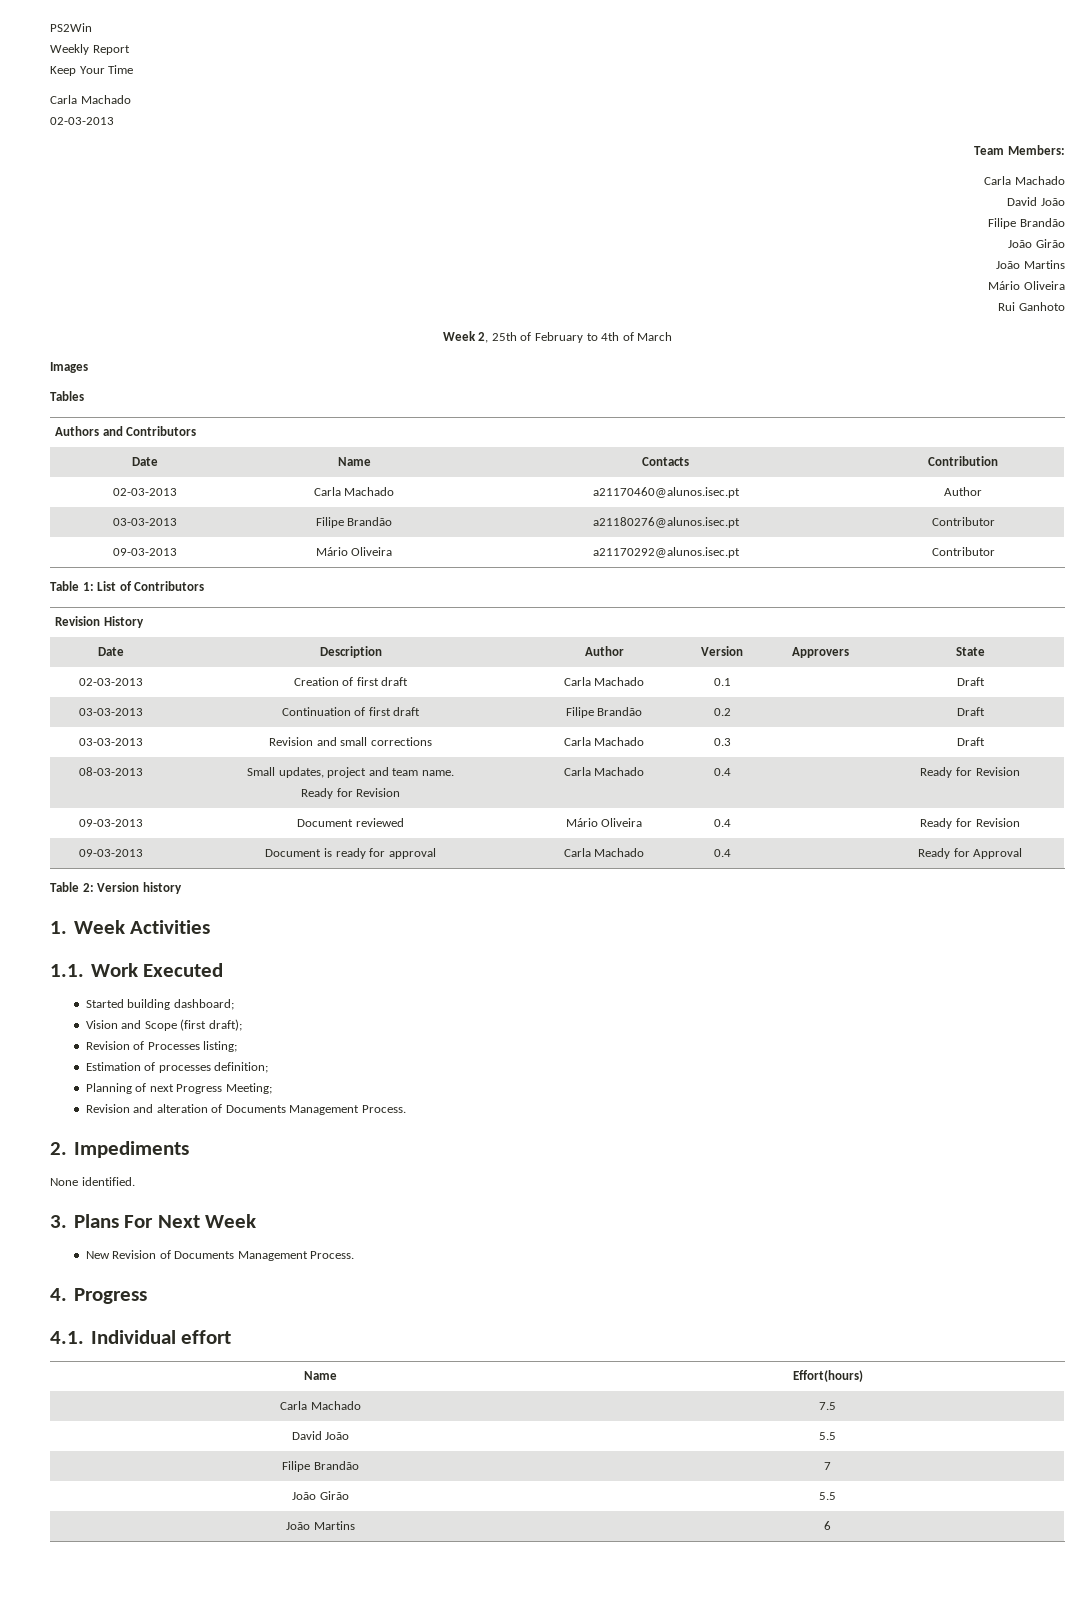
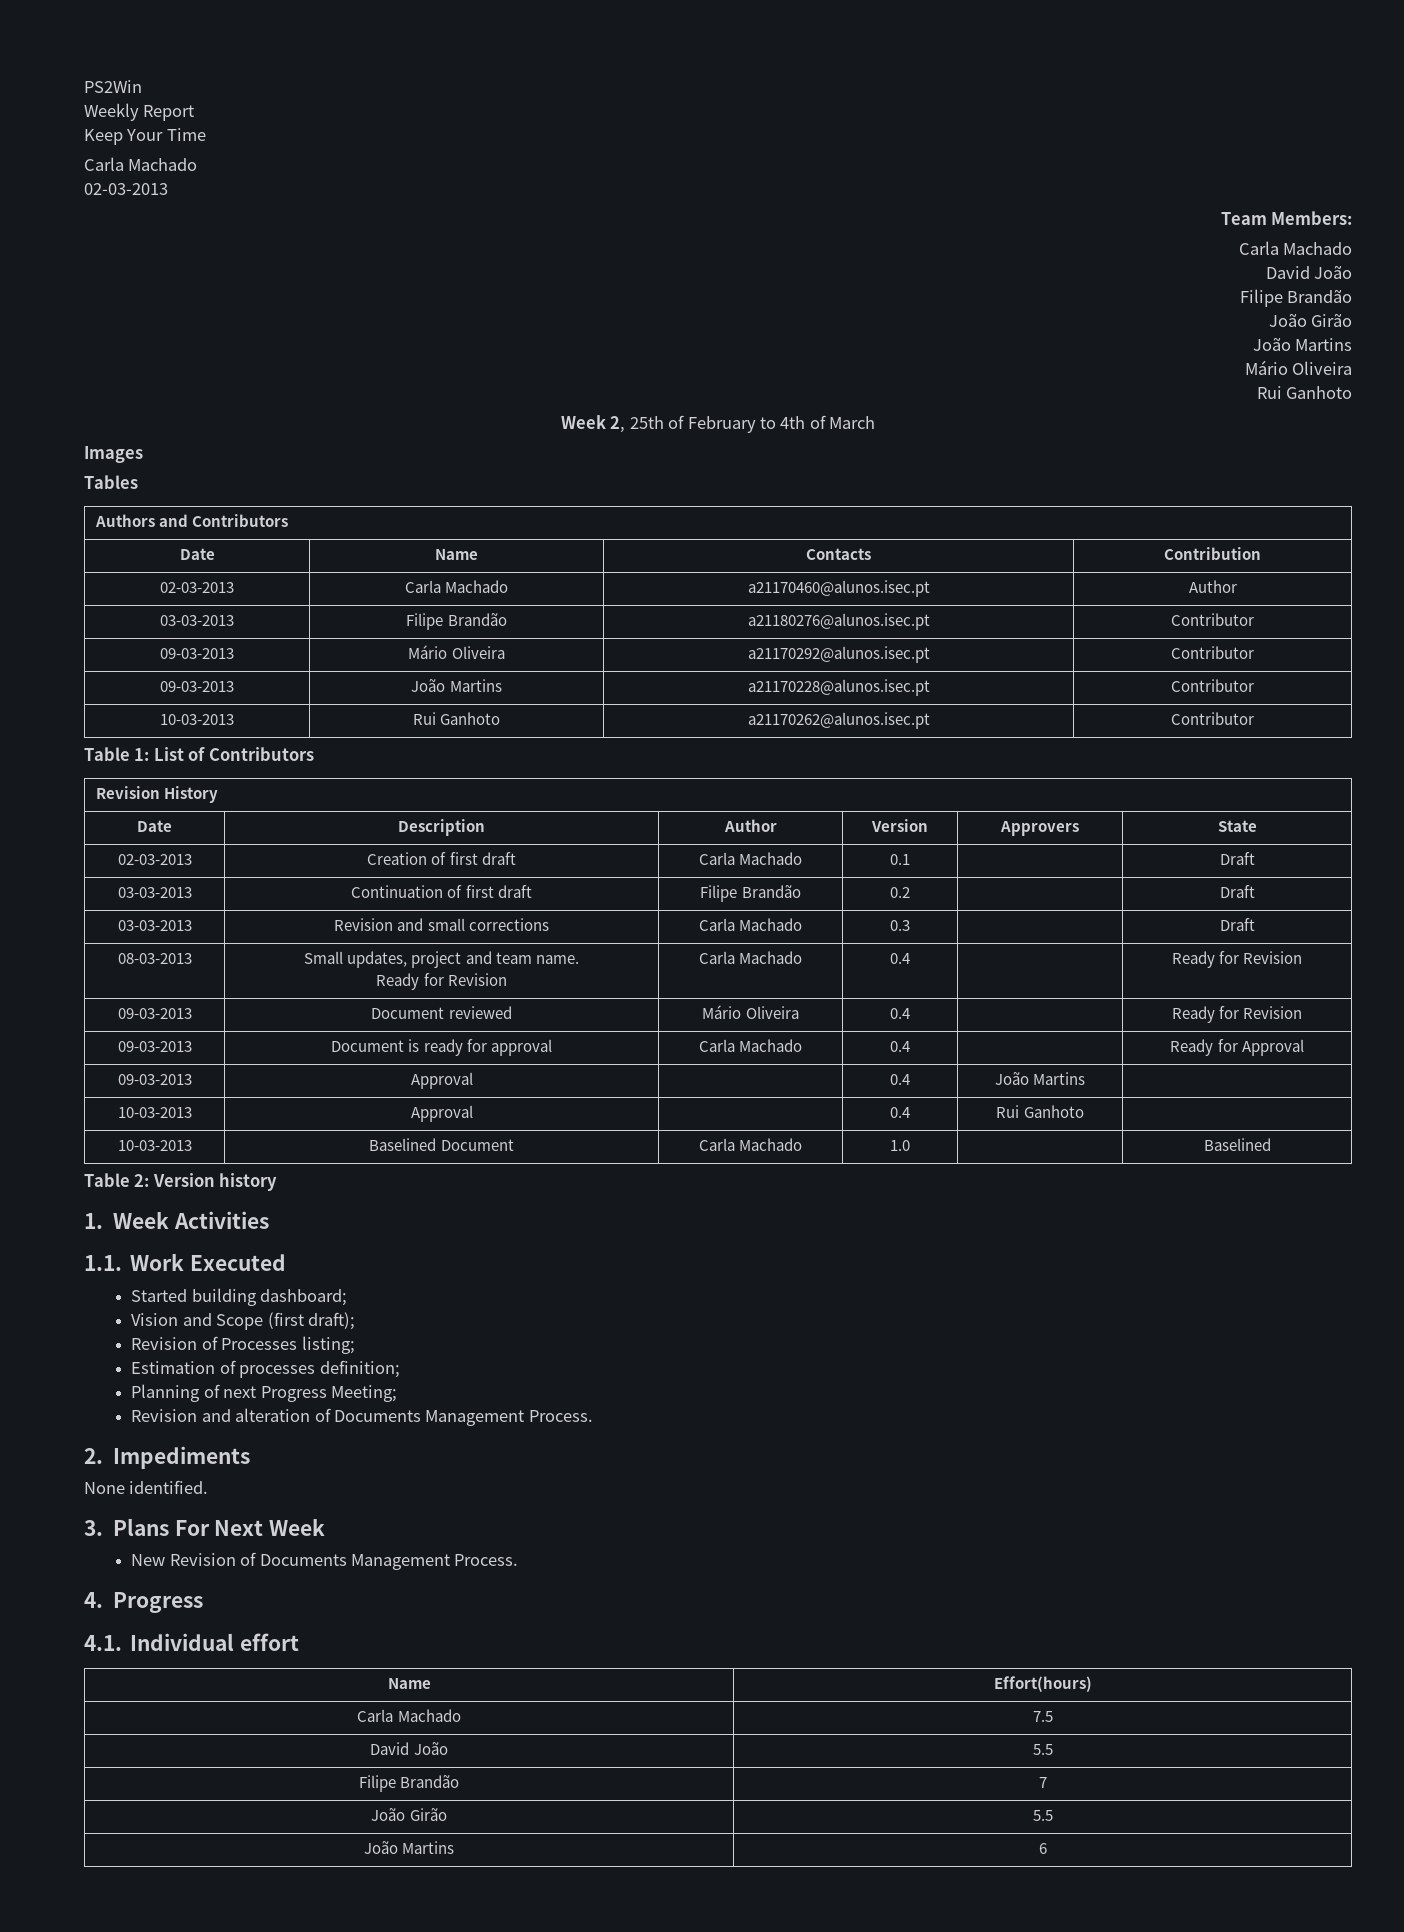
+ 09-03-2013 | João Martins | a21170228@alunos.isec.pt | Contributor
+ 10-03-2013 | Rui Ganhoto | a21170262@alunos.isec.pt | Contributor
+ 09-03-2013 | Approval | | 0.4 | João Martins |
+ 10-03-2013 | Approval | | 0.4 | Rui Ganhoto |
+ 10-03-2013 | Baselined Document | Carla Machado | 1.0 | | Baselined

